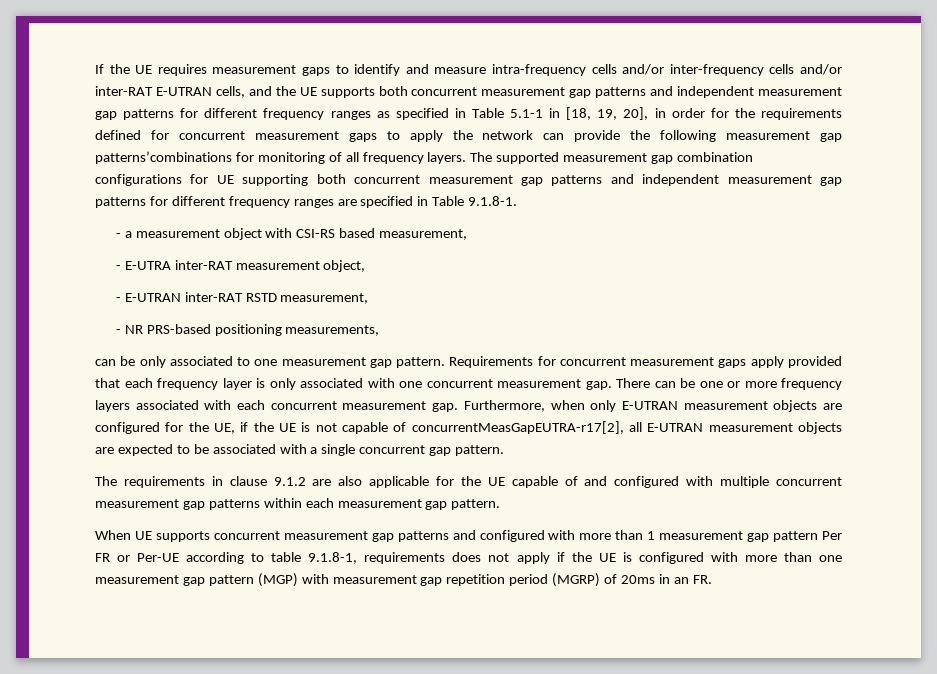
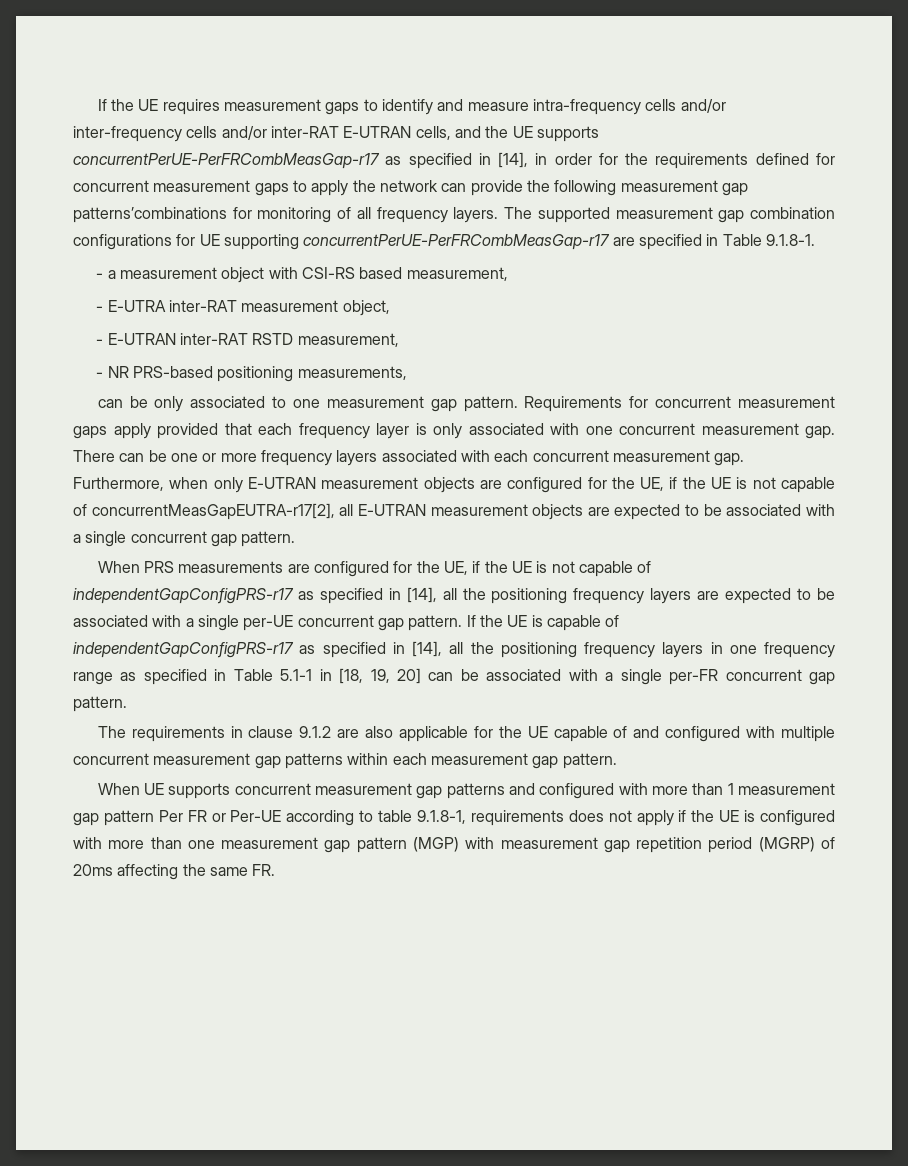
- If the UE requires measurement gaps to identify and measure intra-frequency cells and/or inter-frequency cells and/or inter-RAT E-UTRAN cells, and the UE supports both concurrent measurement gap patterns and independent measurement gap patterns for different frequency ranges as specified in Table 5.1-1 in [18, 19, 20], in order for the requirements defined for concurrent measurement gaps to apply the network can provide the following measurement gap patterns’combinations for monitoring of all frequency layers.
+ If the UE requires measurement gaps to identify and measure intra-frequency cells and/or inter-frequency cells and/or inter-RAT E-UTRAN cells, and the UE supports concurrentPerUE-PerFRCombMeasGap-r17 as specified in [14], in order for the requirements defined for concurrent measurement gaps to apply the network can provide the following measurement gap patterns’combinations for monitoring of all frequency layers.
- The supported measurement gap combination configurations for UE supporting both concurrent measurement gap patterns and independent measurement gap patterns for different frequency ranges are specified in Table 9.1.8-1.
+ The supported measurement gap combination configurations for UE supporting concurrentPerUE-PerFRCombMeasGap-r17 are specified in Table 9.1.8-1.
+ When PRS measurements are configured for the UE, if the UE is not capable of independentGapConfigPRS-r17 as specified in [14], all the positioning frequency layers are expected to be associated with a single per-UE concurrent gap pattern. If the UE is capable of independentGapConfigPRS-r17 as specified in [14], all the positioning frequency layers in one frequency range as specified in Table 5.1-1 in [18, 19, 20] can be associated with a single per-FR concurrent gap pattern.
- When UE supports concurrent measurement gap patterns and configured with more than 1 measurement gap pattern Per FR or Per-UE according to table 9.1.8-1, requirements does not apply if the UE is configured with more than one measurement gap pattern (MGP) with measurement gap repetition period (MGRP) of 20ms in an FR.
+ When UE supports concurrent measurement gap patterns and configured with more than 1 measurement gap pattern Per FR or Per-UE according to table 9.1.8-1, requirements does not apply if the UE is configured with more than one measurement gap pattern (MGP) with measurement gap repetition period (MGRP) of 20ms affecting the same FR.

